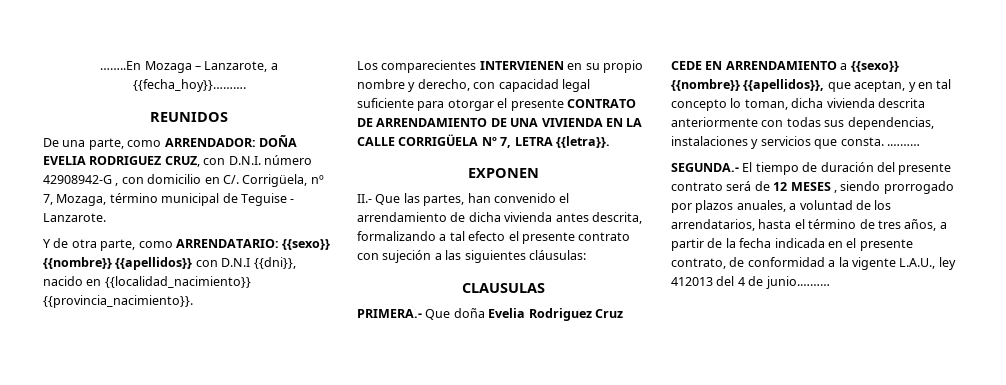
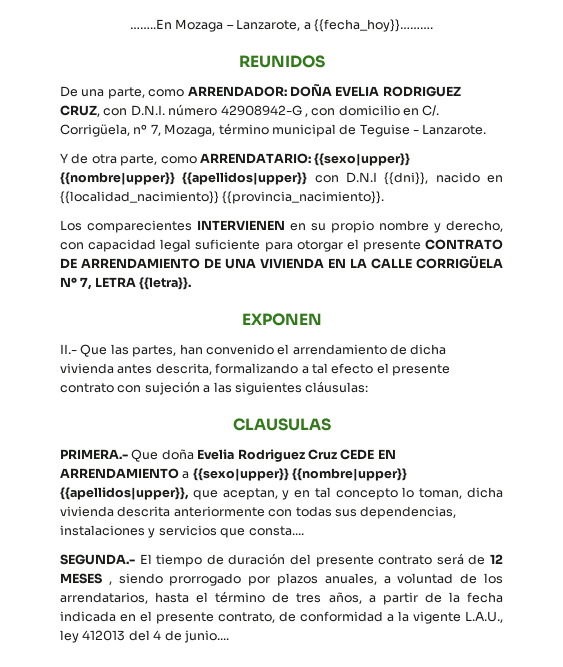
- Y de otra parte, como ARRENDATARIO: {{sexo}} {{nombre}} {{apellidos}} con D.N.I {{dni}}, nacido en {{localidad_nacimiento}} {{provincia_nacimiento}}.
+ Y de otra parte, como ARRENDATARIO: {{sexo|upper}} {{nombre|upper}} {{apellidos|upper}} con D.N.I {{dni}}, nacido en {{localidad_nacimiento}} {{provincia_nacimiento}}.
- PRIMERA.- Que doña Evelia Rodriguez Cruz CEDE EN ARRENDAMIENTO a {{sexo}} {{nombre}} {{apellidos}}, que aceptan, y en tal concepto lo toman, dicha vivienda descrita anteriormente con todas sus dependencias, instalaciones y servicios que consta. .………
+ PRIMERA.- Que doña Evelia Rodriguez Cruz CEDE EN ARRENDAMIENTO a {{sexo|upper}} {{nombre|upper}} {{apellidos|upper}}, que aceptan, y en tal concepto lo toman, dicha vivienda descrita anteriormente con todas sus dependencias, instalaciones y servicios que consta....
- SEGUNDA.- El tiempo de duración del presente contrato será de 12 MESES , siendo prorrogado por plazos anuales, a voluntad de los arrendatarios, hasta el término de tres años, a partir de la fecha indicada en el presente contrato, de conformidad a la vigente L.A.U., ley 412013 del 4 de junio.………
+ SEGUNDA.- El tiempo de duración del presente contrato será de 12 MESES , siendo prorrogado por plazos anuales, a voluntad de los arrendatarios, hasta el término de tres años, a partir de la fecha indicada en el presente contrato, de conformidad a la vigente L.A.U., ley 412013 del 4 de junio....

